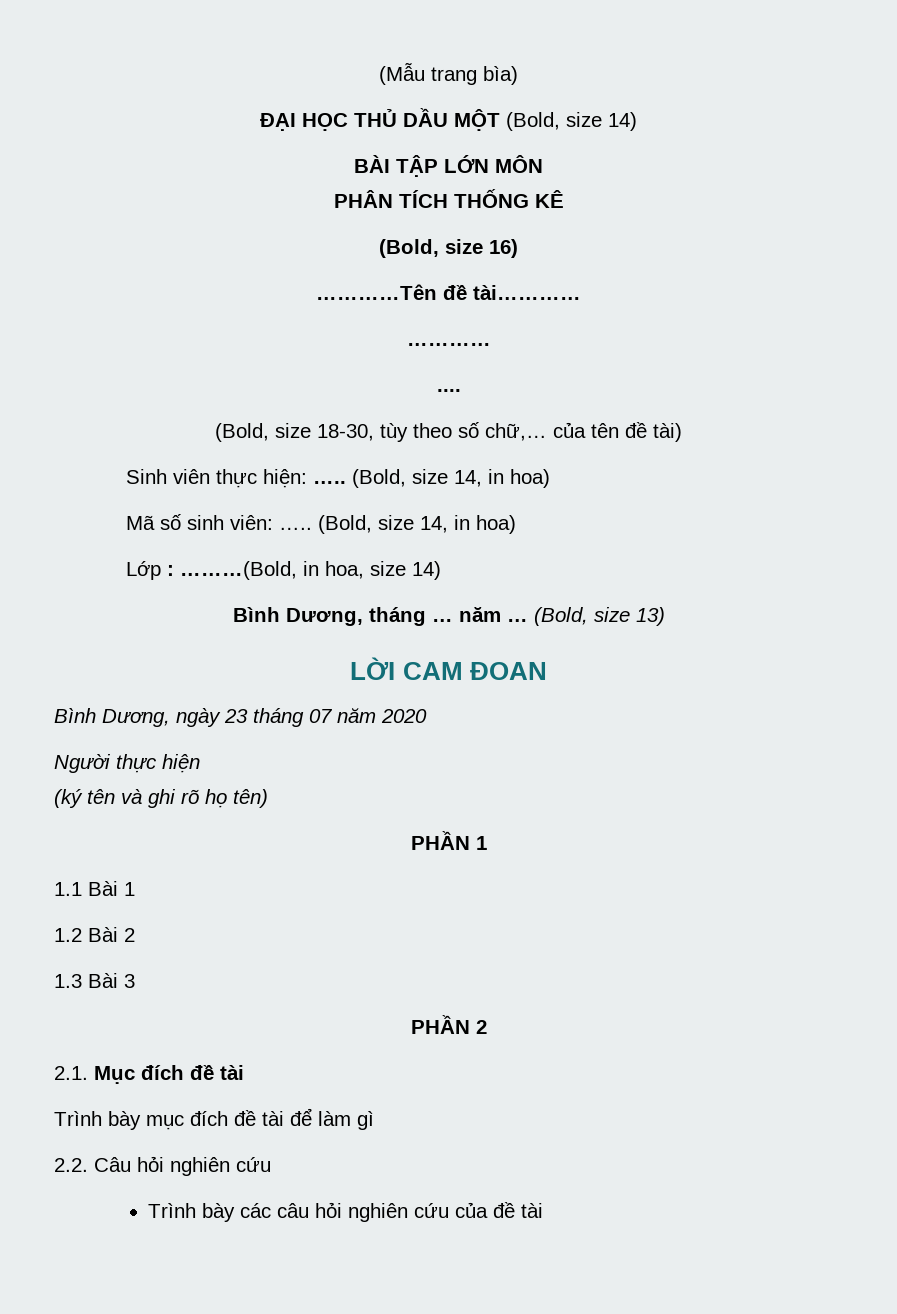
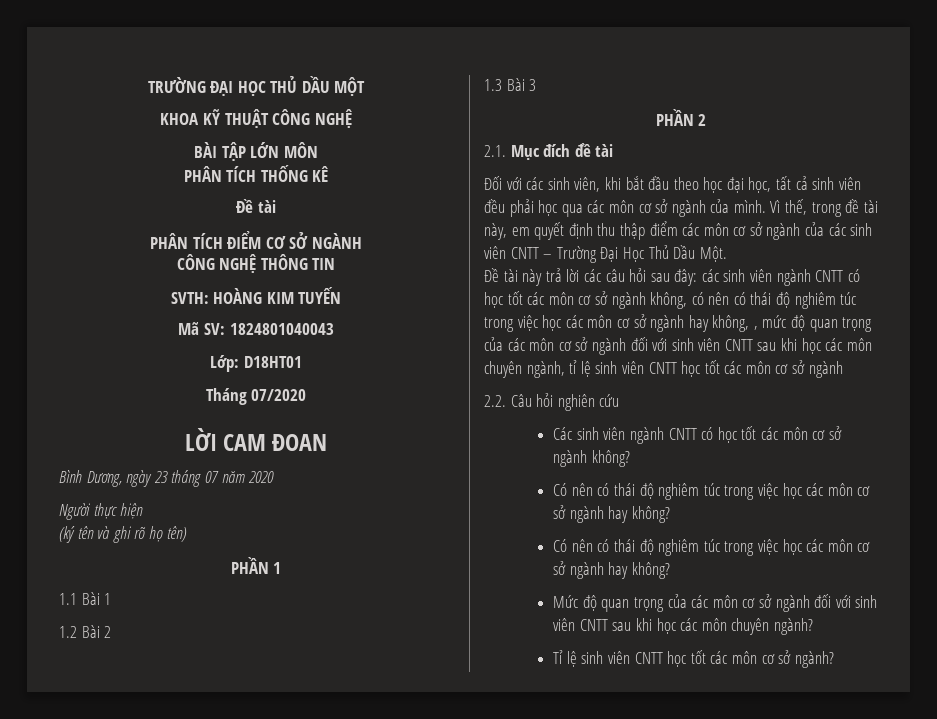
- (Mẫu trang bìa)
- ĐẠI HỌC THỦ DẦU MỘT (Bold, size 14)
+ TRƯỜNG ĐẠI HỌC THỦ DẦU MỘT
+ KHOA KỸ THUẬT CÔNG NGHỆ
  PHÂN TÍCH THỐNG KÊ
- (Bold, size 16)
- …………Tên đề tài…………
- …………
- ....
- (Bold, size 18-30, tùy theo số chữ,… của tên đề tài)
- Sinh viên thực hiện: ….. (Bold, size 14, in hoa)
- Mã số sinh viên: ….. (Bold, size 14, in hoa)
- Lớp : ………(Bold, in hoa, size 14)
- Bình Dương, tháng … năm … (Bold, size 13)
+ Đề tài
+ PHÂN TÍCH ĐIỂM CƠ SỞ NGÀNH
+ CÔNG NGHỆ THÔNG TIN
+ SVTH: HOÀNG KIM TUYẾN
+ Mã SV: 1824801040043
+ Lớp: D18HT01
+ Tháng 07/2020
- Trình bày mục đích đề tài để làm gì
+ Đối với các sinh viên, khi bắt đầu theo học đại học, tất cả sinh viên đều phải học qua các môn cơ sở ngành của mình. Vì thế, trong đề tài này, em quyết định thu thập điểm các môn cơ sở ngành của các sinh viên CNTT – Trường Đại Học Thủ Dầu Một.
+ Đề tài này trả lời các câu hỏi sau đây: các sinh viên ngành CNTT có học tốt các môn cơ sở ngành không, có nên có thái độ nghiêm túc trong việc học các môn cơ sở ngành hay không, , mức độ quan trọng của các môn cơ sở ngành đối với sinh viên CNTT sau khi học các môn chuyên ngành, tỉ lệ sinh viên CNTT học tốt các môn cơ sở ngành
- Trình bày các câu hỏi nghiên cứu của đề tài
+ Các sinh viên ngành CNTT có học tốt các môn cơ sở ngành không?
+ Có nên có thái độ nghiêm túc trong việc học các môn cơ sở ngành hay không?
+ Có nên có thái độ nghiêm túc trong việc học các môn cơ sở ngành hay không?
+ Mức độ quan trọng của các môn cơ sở ngành đối với sinh viên CNTT sau khi học các môn chuyên ngành?
+ Tỉ lệ sinh viên CNTT học tốt các môn cơ sở ngành?

